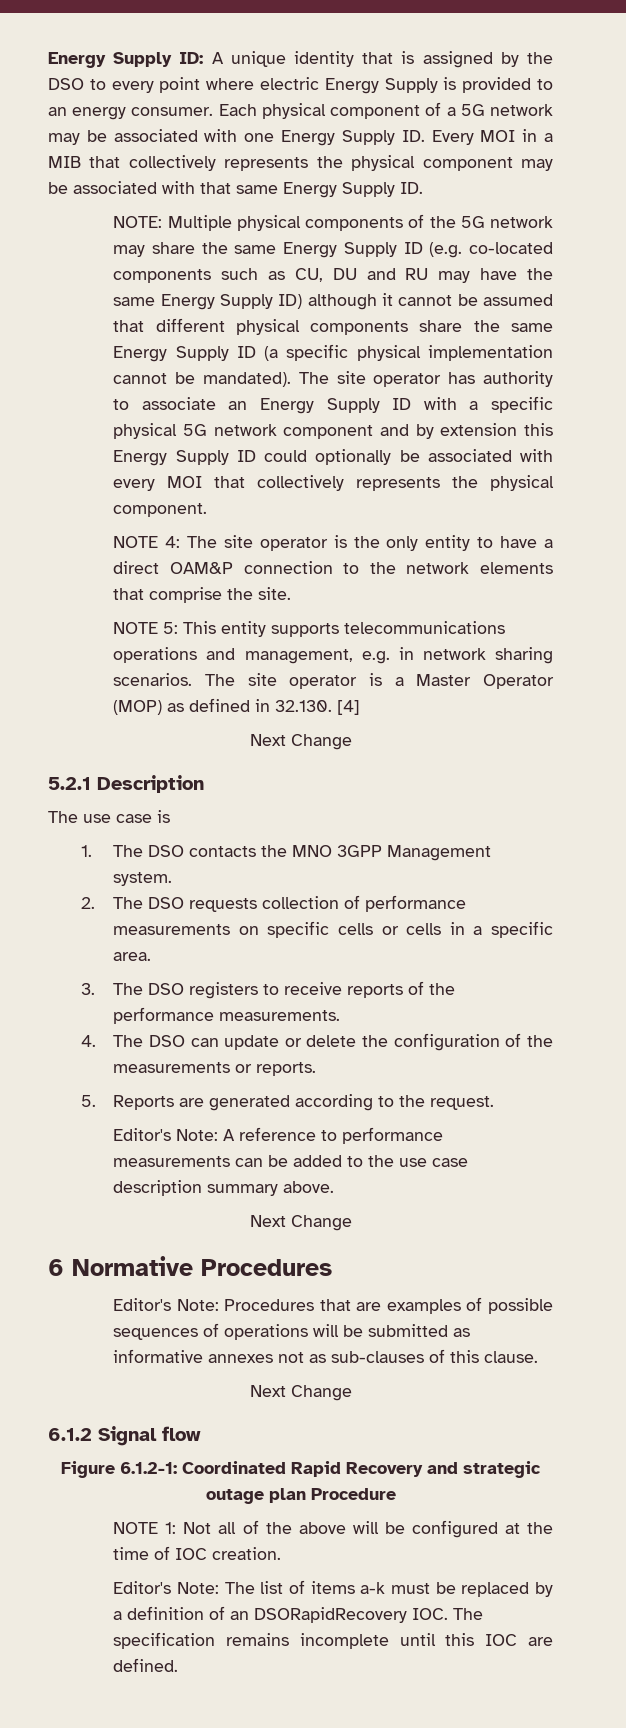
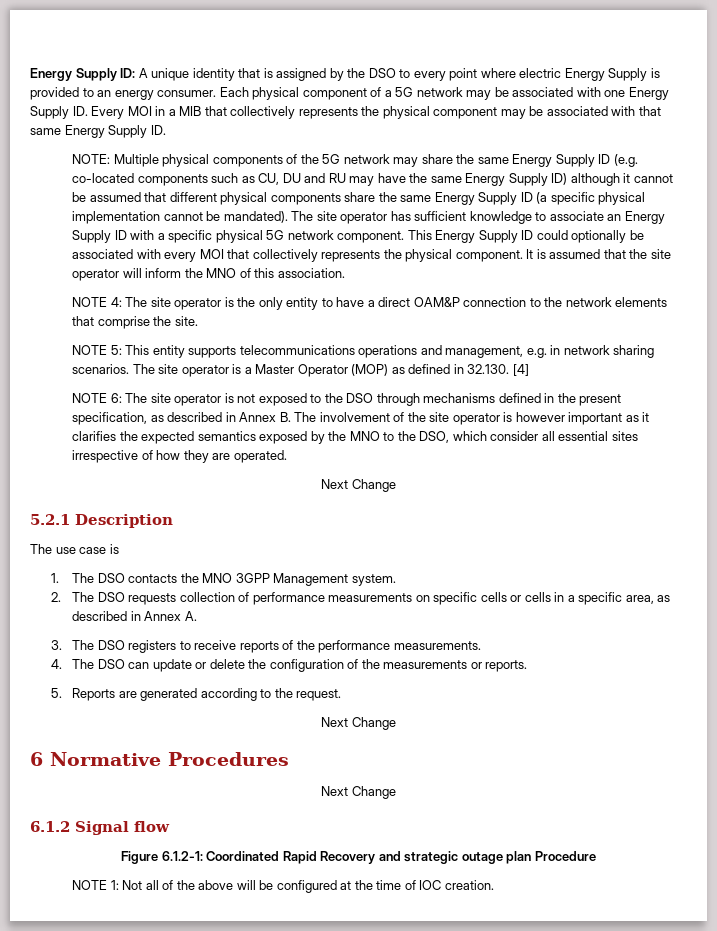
- The site operator has authority to associate an Energy Supply ID with a specific physical 5G network component and by extension this Energy Supply ID could optionally be associated with every MOI that collectively represents the physical component.
+ The site operator has sufficient knowledge to associate an Energy Supply ID with a specific physical 5G network component. This Energy Supply ID could optionally be associated with every MOI that collectively represents the physical component. It is assumed that the site operator will inform the MNO of this association.
+ NOTE 6: The site operator is not exposed to the DSO through mechanisms defined in the present specification, as described in Annex B. The involvement of the site operator is however important as it clarifies the expected semantics exposed by the MNO to the DSO, which consider all essential sites irrespective of how they are operated.
- 2. The DSO requests collection of performance measurements on specific cells or cells in a specific area.
+ 2. The DSO requests collection of performance measurements on specific cells or cells in a specific area, as described in Annex A.
- Editor's Note: A reference to performance measurements can be added to the use case description summary above.
- Editor's Note: Procedures that are examples of possible sequences of operations will be submitted as informative annexes not as sub-clauses of this clause.
- Editor's Note: The list of items a-k must be replaced by a definition of an DSORapidRecovery IOC. The specification remains incomplete until this IOC are defined.

